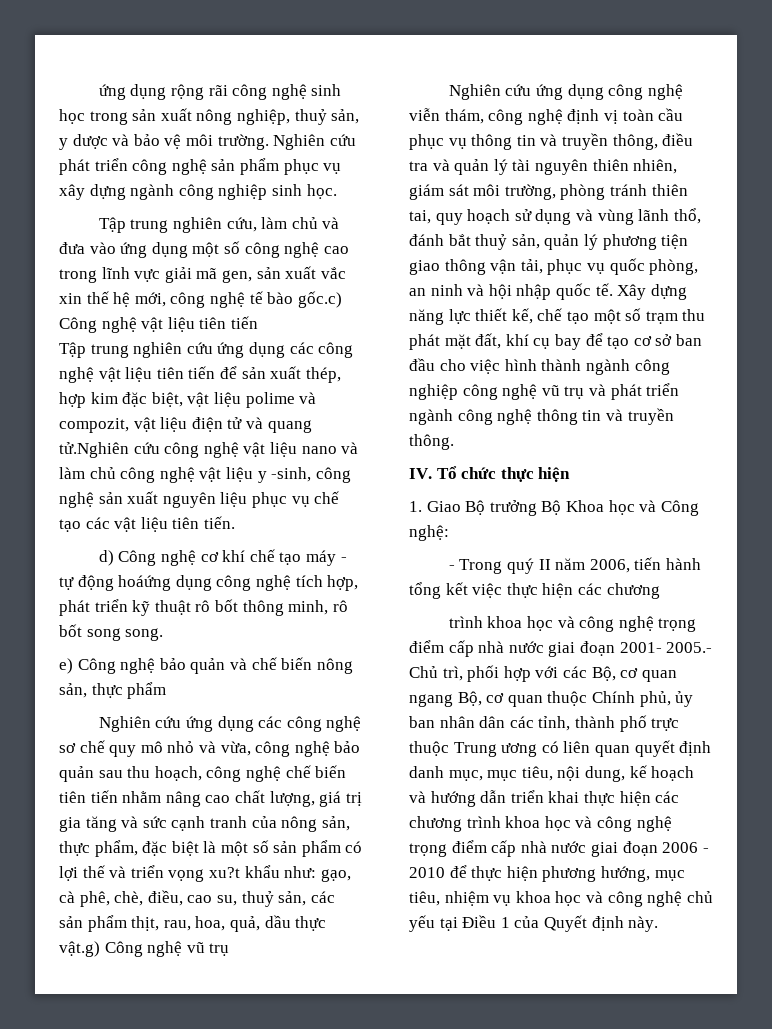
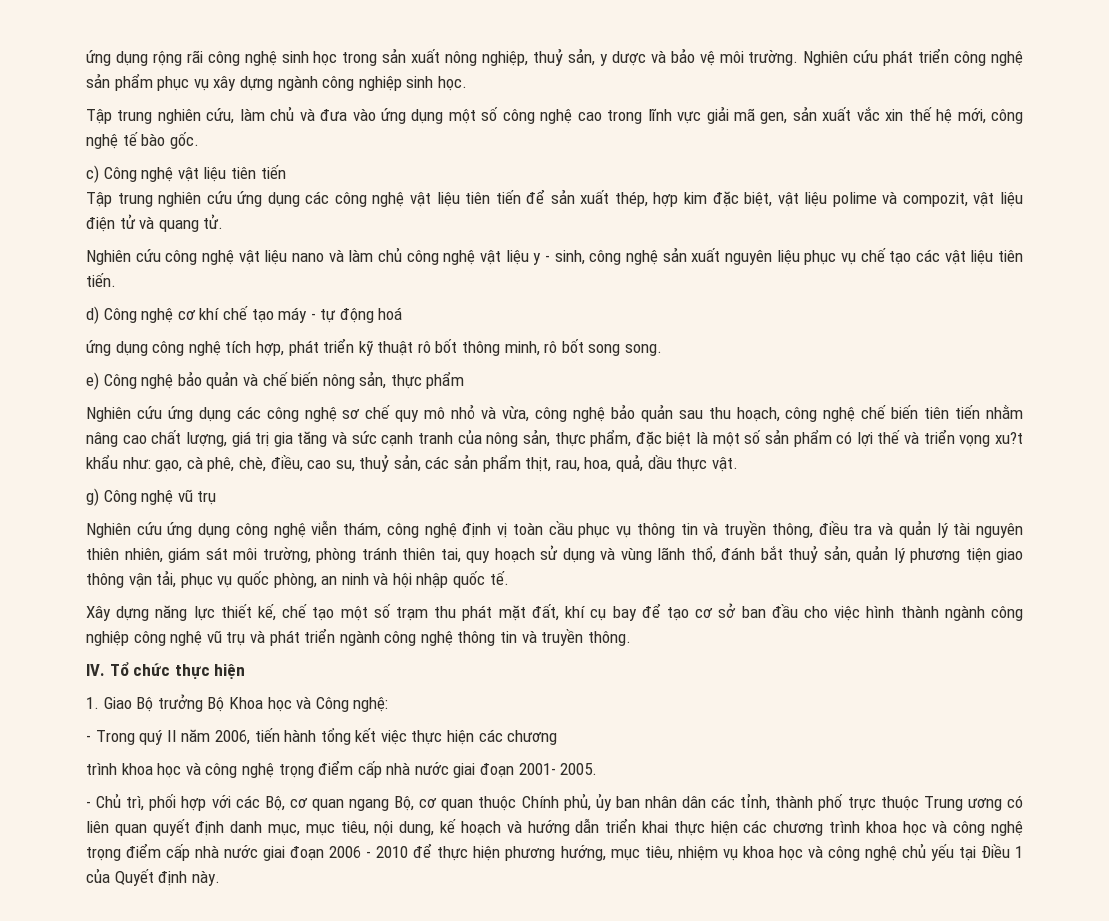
- Tập trung nghiên cứu, làm chủ và đưa vào ứng dụng một số công nghệ cao trong lĩnh vực giải mã gen, sản xuất vắc xin thế hệ mới, công nghệ tế bào gốc.c) Công nghệ vật liệu tiên tiến
+ Tập trung nghiên cứu, làm chủ và đưa vào ứng dụng một số công nghệ cao trong lĩnh vực giải mã gen, sản xuất vắc xin thế hệ mới, công nghệ tế bào gốc.
+ c) Công nghệ vật liệu tiên tiến
- Tập trung nghiên cứu ứng dụng các công nghệ vật liệu tiên tiến để sản xuất thép, hợp kim đặc biệt, vật liệu polime và compozit, vật liệu điện tử và quang tử.Nghiên cứu công nghệ vật liệu nano và làm chủ công nghệ vật liệu y -sinh, công nghệ sản xuất nguyên liệu phục vụ chế tạo các vật liệu tiên tiến.
+ Tập trung nghiên cứu ứng dụng các công nghệ vật liệu tiên tiến để sản xuất thép, hợp kim đặc biệt, vật liệu polime và compozit, vật liệu điện tử và quang tử.
+ Nghiên cứu công nghệ vật liệu nano và làm chủ công nghệ vật liệu y - sinh, công nghệ sản xuất nguyên liệu phục vụ chế tạo các vật liệu tiên tiến.
- d) Công nghệ cơ khí chế tạo máy - tự động hoáứng dụng công nghệ tích hợp, phát triển kỹ thuật rô bốt thông minh, rô bốt song song.
+ d) Công nghệ cơ khí chế tạo máy - tự động hoá
+ ứng dụng công nghệ tích hợp, phát triển kỹ thuật rô bốt thông minh, rô bốt song song.
- gạo, cà phê, chè, điều, cao su, thuỷ sản, các sản phẩm thịt, rau, hoa, quả, dầu thực vật.g) Công nghệ vũ trụ
+ gạo, cà phê, chè, điều, cao su, thuỷ sản, các sản phẩm thịt, rau, hoa, quả, dầu thực vật.
+ g) Công nghệ vũ trụ
- Nghiên cứu ứng dụng công nghệ viễn thám, công nghệ định vị toàn cầu phục vụ thông tin và truyền thông, điều tra và quản lý tài nguyên thiên nhiên, giám sát môi trường, phòng tránh thiên tai, quy hoạch sử dụng và vùng lãnh thổ, đánh bắt thuỷ sản, quản lý phương tiện giao thông vận tải, phục vụ quốc phòng, an ninh và hội nhập quốc tế. Xây dựng năng lực thiết kế, chế tạo một số trạm thu phát mặt đất, khí cụ bay để tạo cơ sở ban đầu cho việc hình thành ngành công nghiệp công nghệ vũ trụ và phát triển ngành công nghệ thông tin và truyền thông.
+ Nghiên cứu ứng dụng công nghệ viễn thám, công nghệ định vị toàn cầu phục vụ thông tin và truyền thông, điều tra và quản lý tài nguyên thiên nhiên, giám sát môi trường, phòng tránh thiên tai, quy hoạch sử dụng và vùng lãnh thổ, đánh bắt thuỷ sản, quản lý phương tiện giao thông vận tải, phục vụ quốc phòng, an ninh và hội nhập quốc tế.
+ Xây dựng năng lực thiết kế, chế tạo một số trạm thu phát mặt đất, khí cụ bay để tạo cơ sở ban đầu cho việc hình thành ngành công nghiệp công nghệ vũ trụ và phát triển ngành công nghệ thông tin và truyền thông.
- trình khoa học và công nghệ trọng điểm cấp nhà nước giai đoạn 2001- 2005.- Chủ trì, phối hợp với các Bộ, cơ quan ngang Bộ, cơ quan thuộc Chính phủ, ủy ban nhân dân các tỉnh, thành phố trực thuộc Trung ương có liên quan quyết định danh mục, mục tiêu, nội dung, kế hoạch và hướng dẫn triển khai thực hiện các chương trình khoa học và công nghệ trọng điểm cấp nhà nước giai đoạn 2006 - 2010 để thực hiện phương hướng, mục tiêu, nhiệm vụ khoa học và công nghệ chủ yếu tại Điều 1 của Quyết định này.
+ trình khoa học và công nghệ trọng điểm cấp nhà nước giai đoạn 2001- 2005.
+ - Chủ trì, phối hợp với các Bộ, cơ quan ngang Bộ, cơ quan thuộc Chính phủ, ủy ban nhân dân các tỉnh, thành phố trực thuộc Trung ương có liên quan quyết định danh mục, mục tiêu, nội dung, kế hoạch và hướng dẫn triển khai thực hiện các chương trình khoa học và công nghệ trọng điểm cấp nhà nước giai đoạn 2006 - 2010 để thực hiện phương hướng, mục tiêu, nhiệm vụ khoa học và công nghệ chủ yếu tại Điều 1 của Quyết định này.

